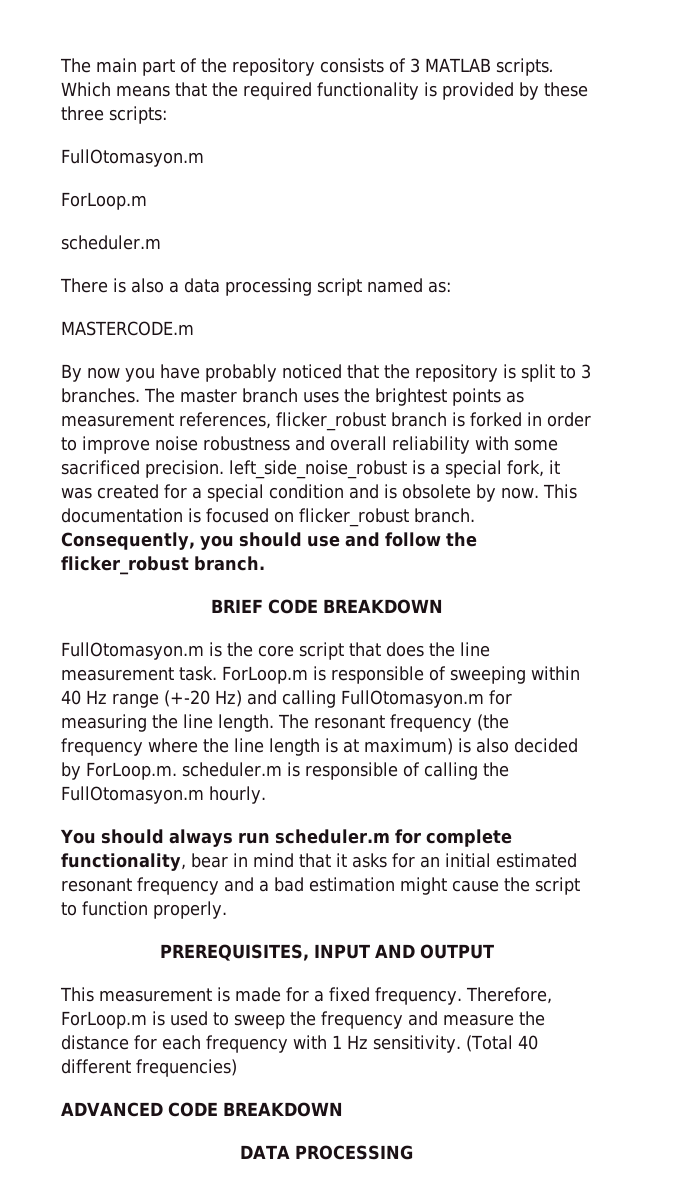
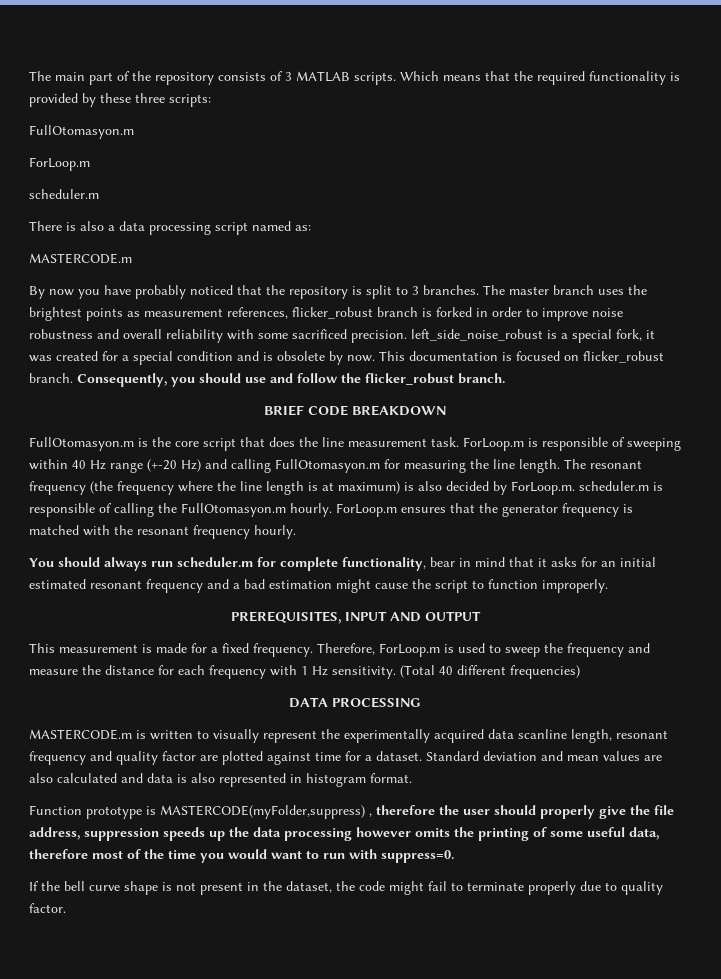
+ ForLoop.m ensures that the generator frequency is matched with the resonant frequency hourly.
- You should always run scheduler.m for complete functionality, bear in mind that it asks for an initial estimated resonant frequency and a bad estimation might cause the script to function properly.
+ You should always run scheduler.m for complete functionality, bear in mind that it asks for an initial estimated resonant frequency and a bad estimation might cause the script to function improperly.
- ADVANCED CODE BREAKDOWN
+ MASTERCODE.m is written to visually represent the experimentally acquired data scanline length, resonant frequency and quality factor are plotted against time for a dataset. Standard deviation and mean values are also calculated and data is also represented in histogram format.
+ Function prototype is MASTERCODE(myFolder,suppress) , therefore the user should properly give the file address, suppression speeds up the data processing however omits the printing of some useful data, therefore most of the time you would want to run with suppress=0.
+ If the bell curve shape is not present in the dataset, the code might fail to terminate properly due to quality factor.

